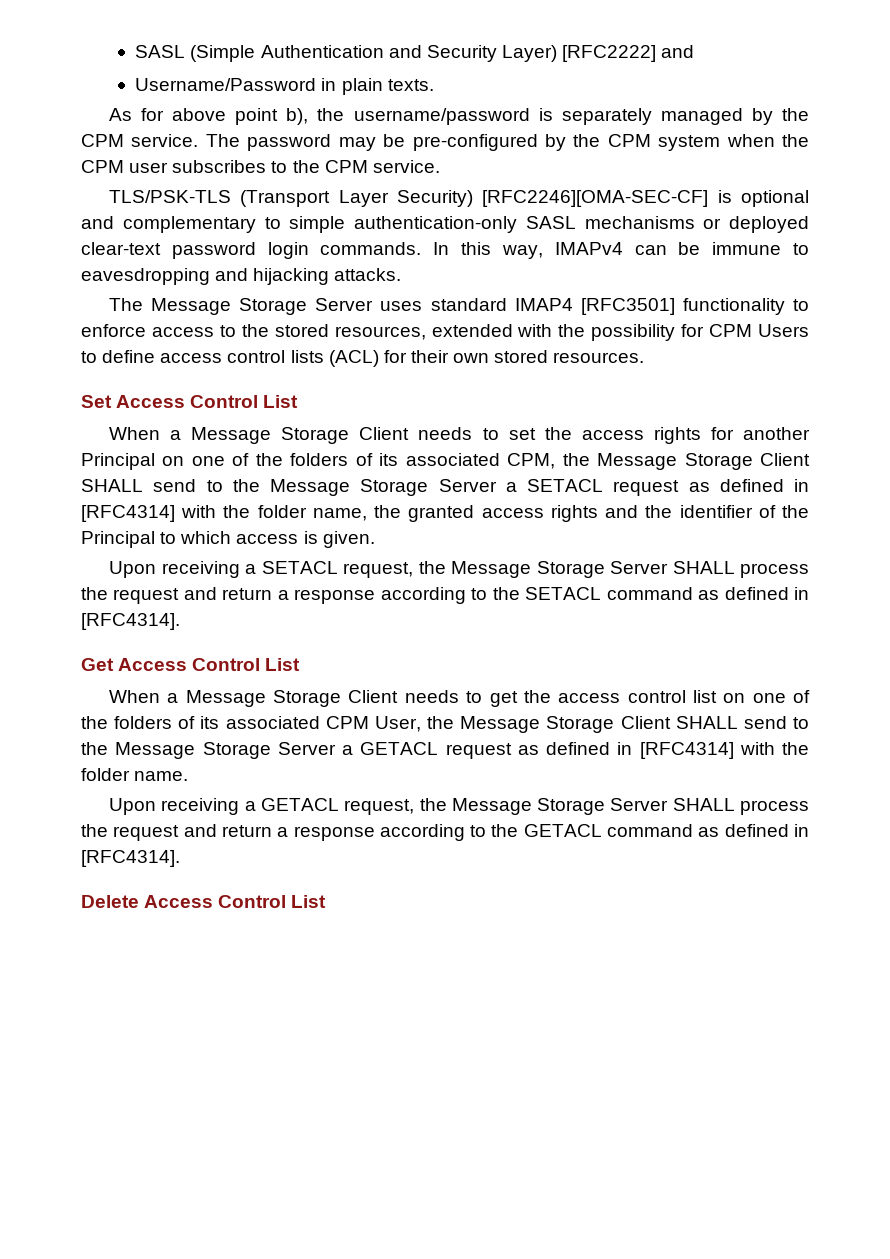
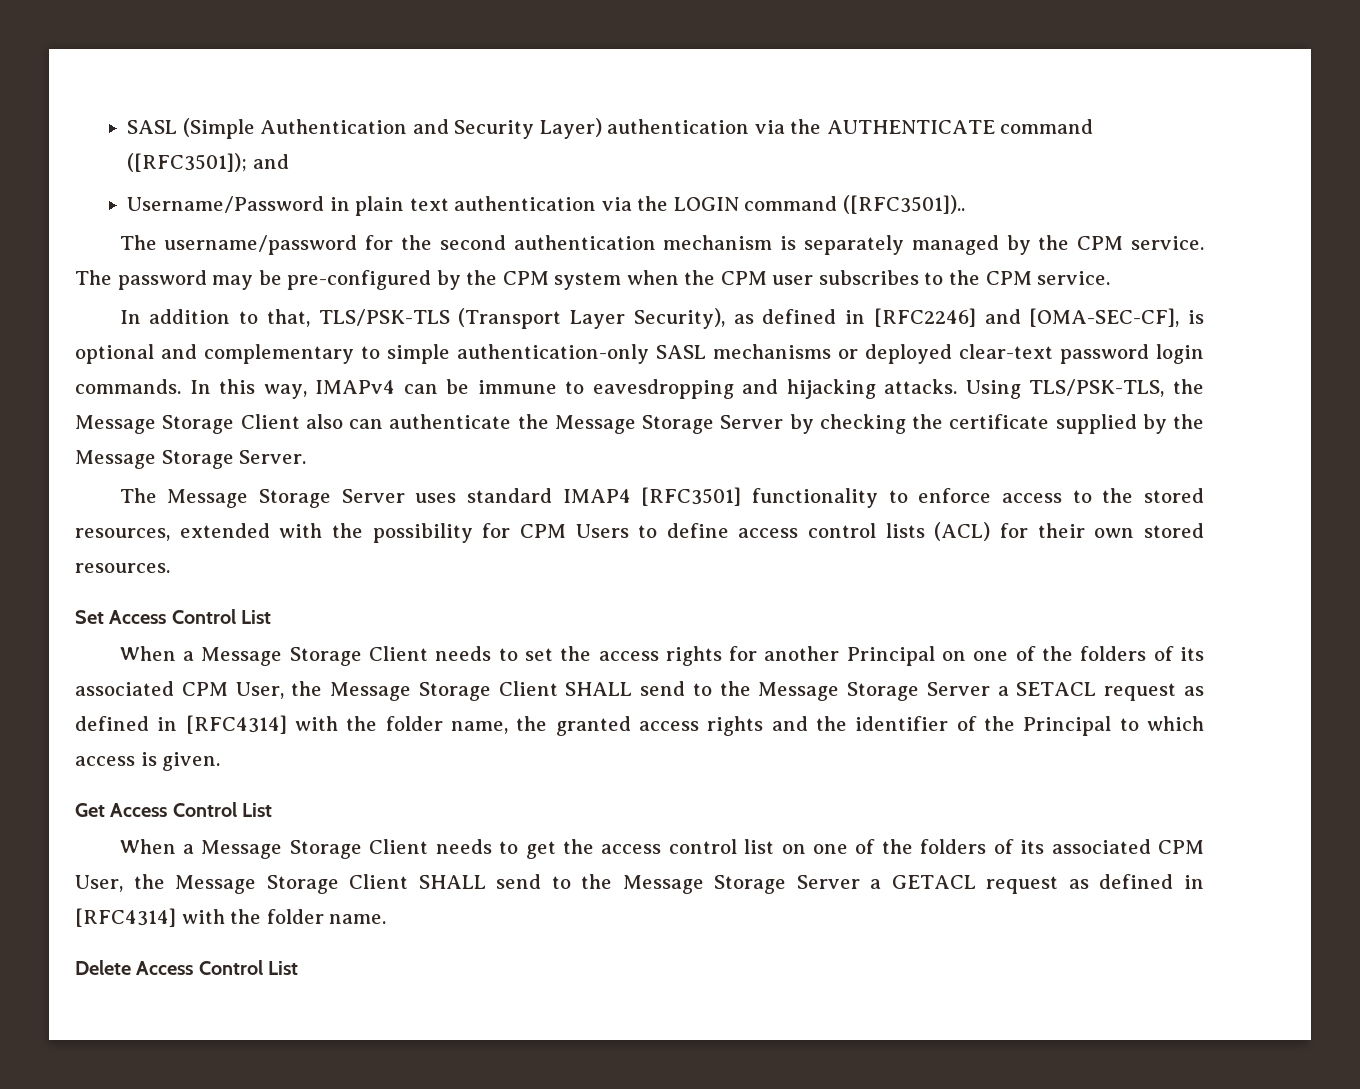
- SASL (Simple Authentication and Security Layer) [RFC2222] and
- Username/Password in plain texts.
- As for above point b), the username/password is separately managed by the CPM service.
+ SASL (Simple Authentication and Security Layer) authentication via the AUTHENTICATE command ([RFC3501]); and
+ Username/Password in plain text authentication via the LOGIN command ([RFC3501])..
+ The username/password for the second authentication mechanism is separately managed by the CPM service.
- TLS/PSK-TLS (Transport Layer Security) [RFC2246][OMA-SEC-CF] is optional and complementary to simple authentication-only SASL mechanisms or deployed clear-text password login commands.
+ In addition to that, TLS/PSK-TLS (Transport Layer Security), as defined in [RFC2246] and [OMA-SEC-CF], is optional and complementary to simple authentication-only SASL mechanisms or deployed clear-text password login commands.
+ Using TLS/PSK-TLS, the Message Storage Client also can authenticate the Message Storage Server by checking the certificate supplied by the Message Storage Server.
- When a Message Storage Client needs to set the access rights for another Principal on one of the folders of its associated CPM, the Message Storage Client SHALL send to the Message Storage Server a SETACL request as defined in [RFC4314] with the folder name, the granted access rights and the identifier of the Principal to which access is given.
+ When a Message Storage Client needs to set the access rights for another Principal on one of the folders of its associated CPM User, the Message Storage Client SHALL send to the Message Storage Server a SETACL request as defined in [RFC4314] with the folder name, the granted access rights and the identifier of the Principal to which access is given.
- Upon receiving a SETACL request, the Message Storage Server SHALL process the request and return a response according to the SETACL command as defined in [RFC4314].
- Upon receiving a GETACL request, the Message Storage Server SHALL process the request and return a response according to the GETACL command as defined in [RFC4314].

